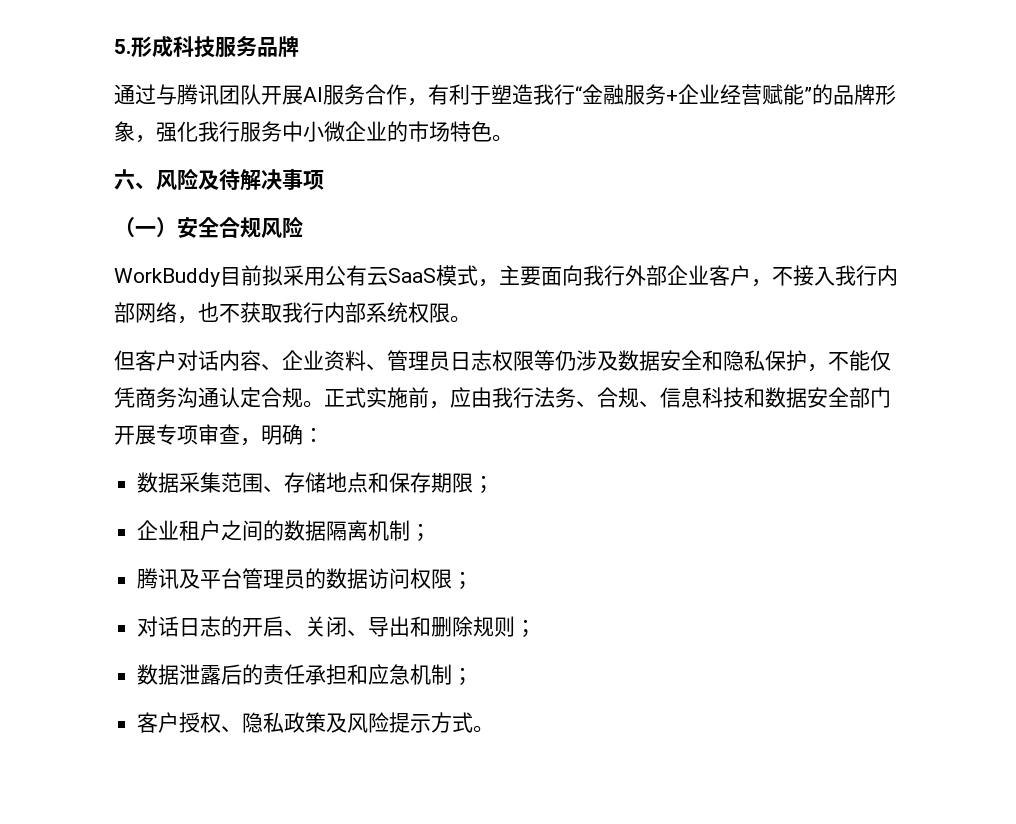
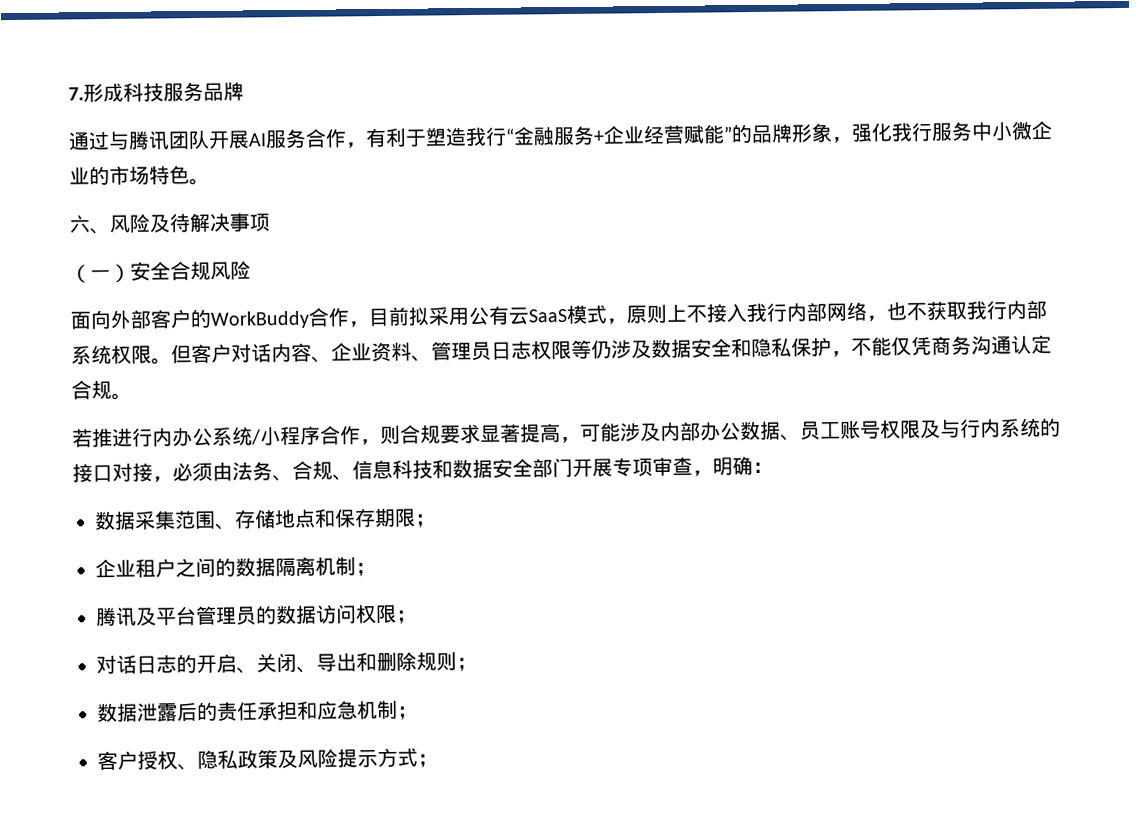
- 5.形成科技服务品牌
+ 7.形成科技服务品牌
- WorkBuddy目前拟采用公有云SaaS模式，主要面向我行外部企业客户，不接入我行内部网络，也不获取我行内部系统权限。
- 但客户对话内容、企业资料、管理员日志权限等仍涉及数据安全和隐私保护，不能仅凭商务沟通认定合规。正式实施前，应由我行法务、合规、信息科技和数据安全部门开展专项审查，明确：
+ 面向外部客户的WorkBuddy合作，目前拟采用公有云SaaS模式，原则上不接入我行内部网络，也不获取我行内部系统权限。但客户对话内容、企业资料、管理员日志权限等仍涉及数据安全和隐私保护，不能仅凭商务沟通认定合规。
+ 若推进行内办公系统/小程序合作，则合规要求显著提高，可能涉及内部办公数据、员工账号权限及与行内系统的接口对接，必须由法务、合规、信息科技和数据安全部门开展专项审查，明确：
- 客户授权、隐私政策及风险提示方式。
+ 客户授权、隐私政策及风险提示方式；

